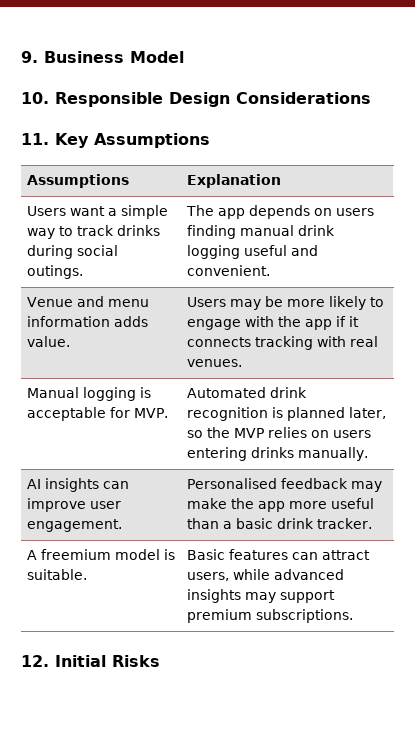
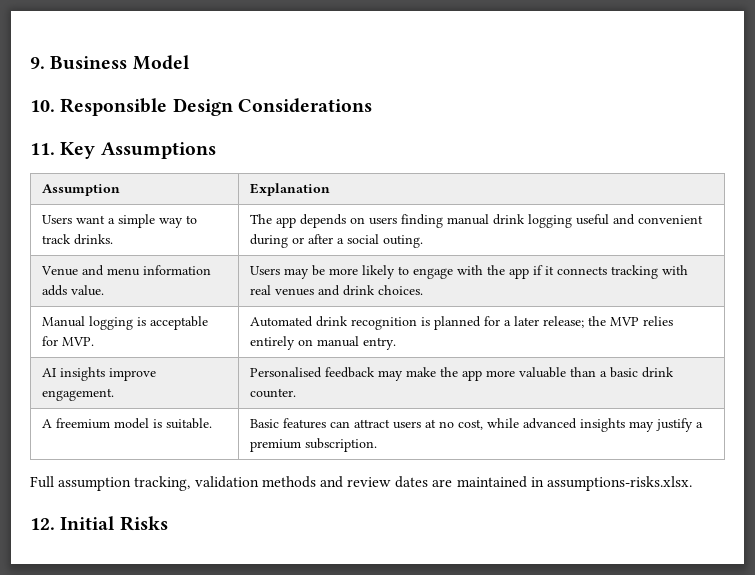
- Assumptions | Explanation
+ Assumption | Explanation
- Users want a simple way to track drinks during social outings. | The app depends on users finding manual drink logging useful and convenient.
+ Users want a simple way to track drinks. | The app depends on users finding manual drink logging useful and convenient during or after a social outing.
- Venue and menu information adds value. | Users may be more likely to engage with the app if it connects tracking with real venues.
+ Venue and menu information adds value. | Users may be more likely to engage with the app if it connects tracking with real venues and drink choices.
- Manual logging is acceptable for MVP. | Automated drink recognition is planned later, so the MVP relies on users entering drinks manually.
+ Manual logging is acceptable for MVP. | Automated drink recognition is planned for a later release; the MVP relies entirely on manual entry.
- AI insights can improve user engagement. | Personalised feedback may make the app more useful than a basic drink tracker.
+ AI insights improve engagement. | Personalised feedback may make the app more valuable than a basic drink counter.
- A freemium model is suitable. | Basic features can attract users, while advanced insights may support premium subscriptions.
+ A freemium model is suitable. | Basic features can attract users at no cost, while advanced insights may justify a premium subscription.
+ Full assumption tracking, validation methods and review dates are maintained in assumptions-risks.xlsx.

